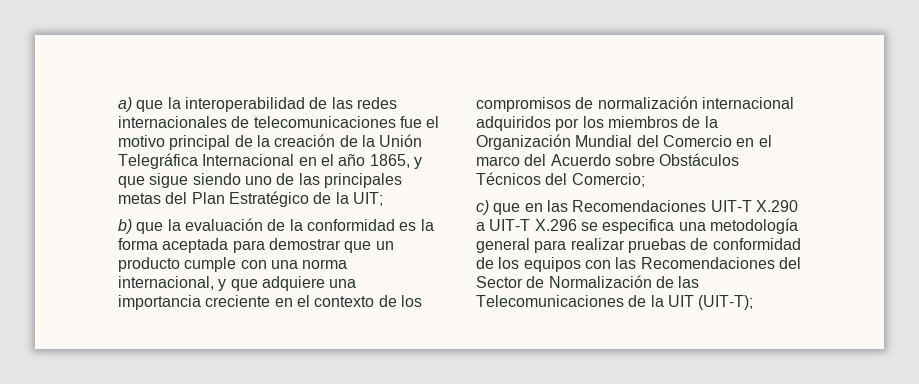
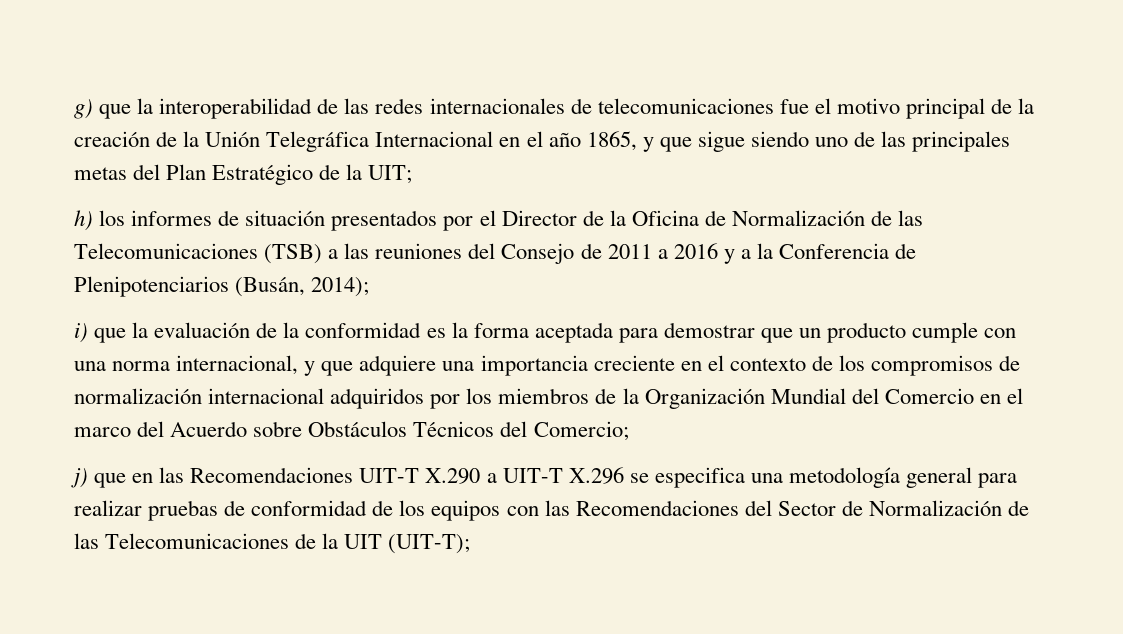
- a) que la interoperabilidad de las redes internacionales de telecomunicaciones fue el motivo principal de la creación de la Unión Telegráfica Internacional en el año 1865, y que sigue siendo uno de las principales metas del Plan Estratégico de la UIT;
+ g) que la interoperabilidad de las redes internacionales de telecomunicaciones fue el motivo principal de la creación de la Unión Telegráfica Internacional en el año 1865, y que sigue siendo uno de las principales metas del Plan Estratégico de la UIT;
- b) que la evaluación de la conformidad es la forma aceptada para demostrar que un producto cumple con una norma internacional, y que adquiere una importancia creciente en el contexto de los compromisos de normalización internacional adquiridos por los miembros de la Organización Mundial del Comercio en el marco del Acuerdo sobre Obstáculos Técnicos del Comercio;
+ h) los informes de situación presentados por el Director de la Oficina de Normalización de las Telecomunicaciones (TSB) a las reuniones del Consejo de 2011 a 2016 y a la Conferencia de Plenipotenciarios (Busán, 2014);
+ i) que la evaluación de la conformidad es la forma aceptada para demostrar que un producto cumple con una norma internacional, y que adquiere una importancia creciente en el contexto de los compromisos de normalización internacional adquiridos por los miembros de la Organización Mundial del Comercio en el marco del Acuerdo sobre Obstáculos Técnicos del Comercio;
- c) que en las Recomendaciones UIT-T X.290 a UIT-T X.296 se especifica una metodología general para realizar pruebas de conformidad de los equipos con las Recomendaciones del Sector de Normalización de las Telecomunicaciones de la UIT (UIT-T);
+ j) que en las Recomendaciones UIT-T X.290 a UIT-T X.296 se especifica una metodología general para realizar pruebas de conformidad de los equipos con las Recomendaciones del Sector de Normalización de las Telecomunicaciones de la UIT (UIT-T);

